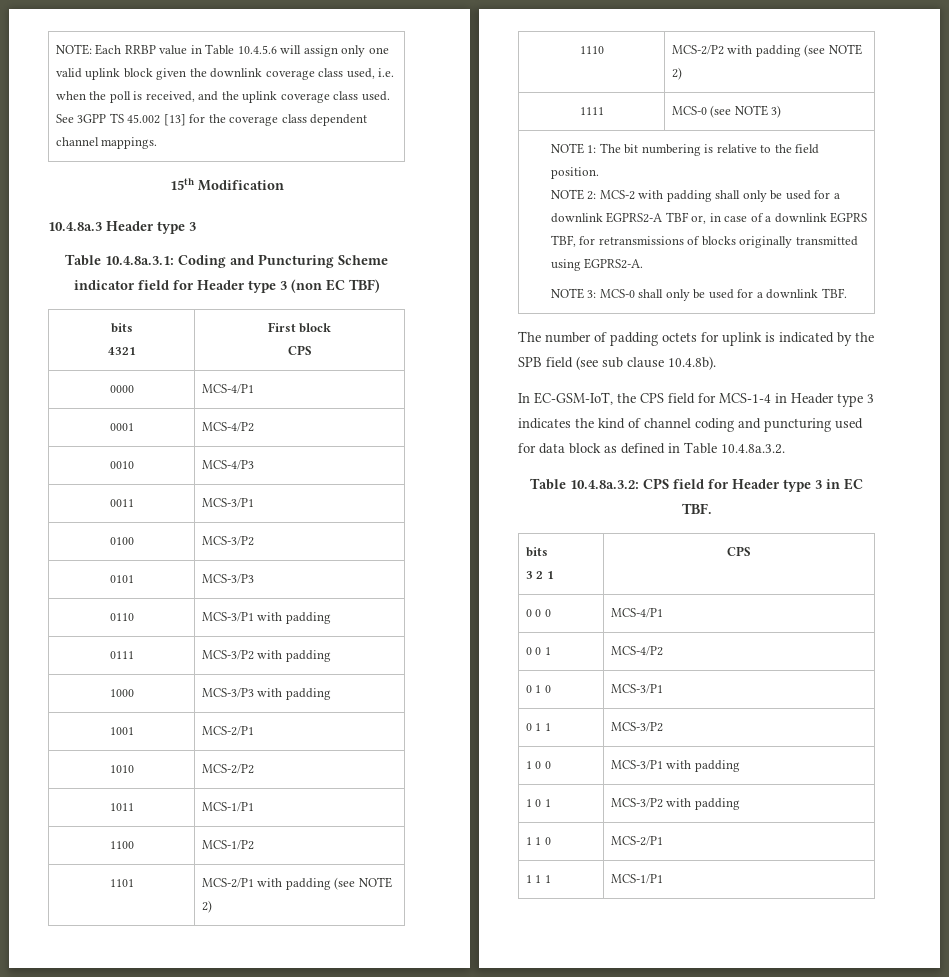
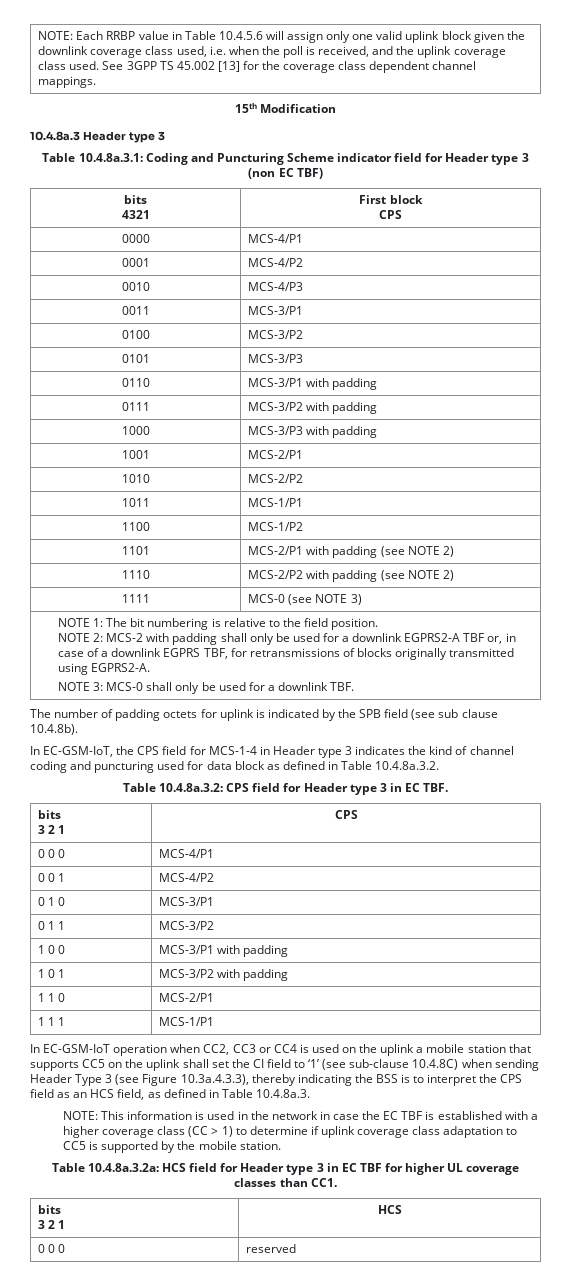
+ In EC-GSM-IoT operation when CC2, CC3 or CC4 is used on the uplink a mobile station that supports CC5 on the uplink shall set the CI field to ‘1’ (see sub-clause 10.4.8C) when sending Header Type 3 (see Figure 10.3a.4.3.3), thereby indicating the BSS is to interpret the CPS field as an HCS field, as defined in Table 10.4.8a.3.
+ NOTE: This information is used in the network in case the EC TBF is established with a higher coverage class (CC > 1) to determine if uplink coverage class adaptation to CC5 is supported by the mobile station.
+ Table 10.4.8a.3.2a: HCS field for Header type 3 in EC TBF for higher UL coverage classes than CC1.
+ bits
+ 3 2 1 | HCS
+ 0 0 0 | reserved

